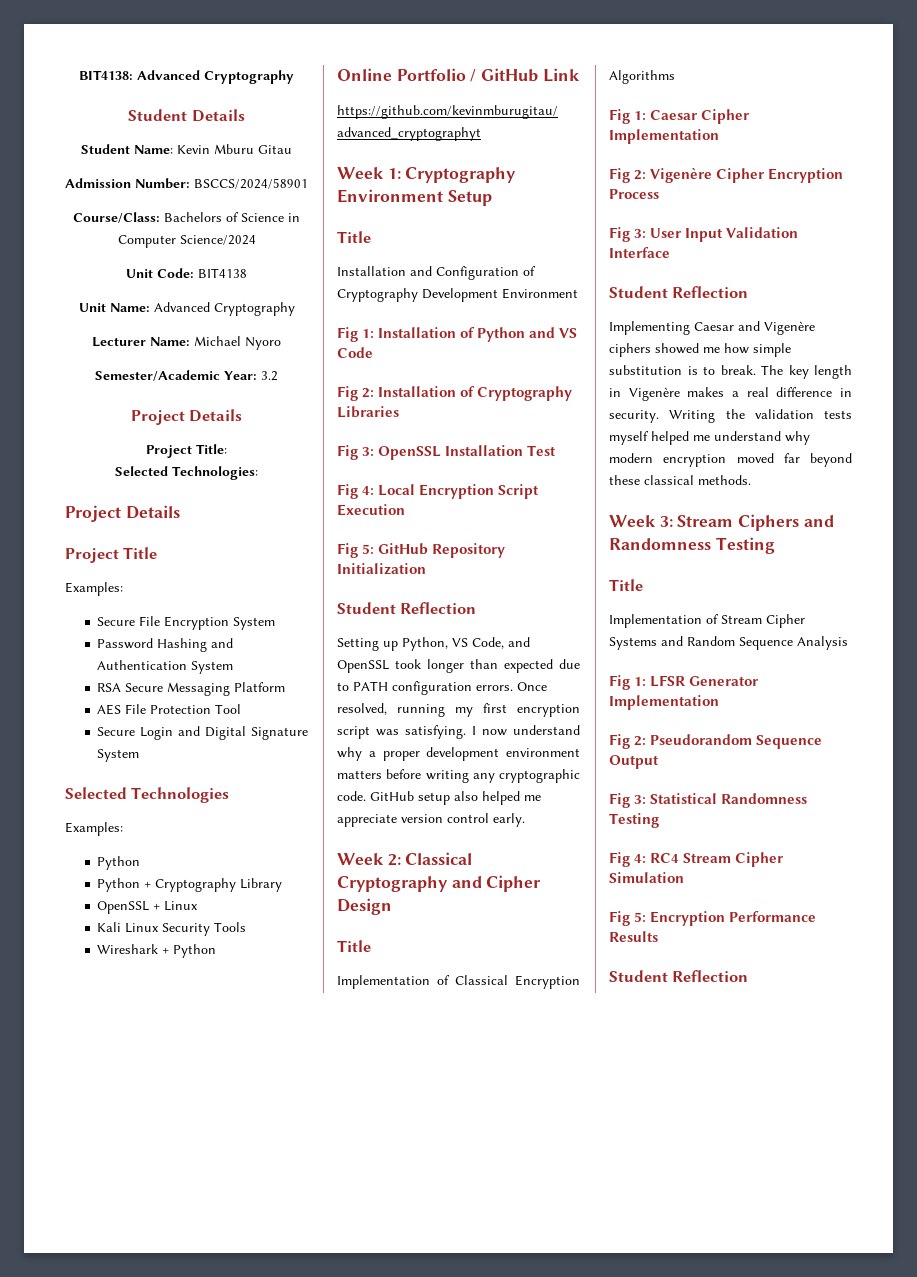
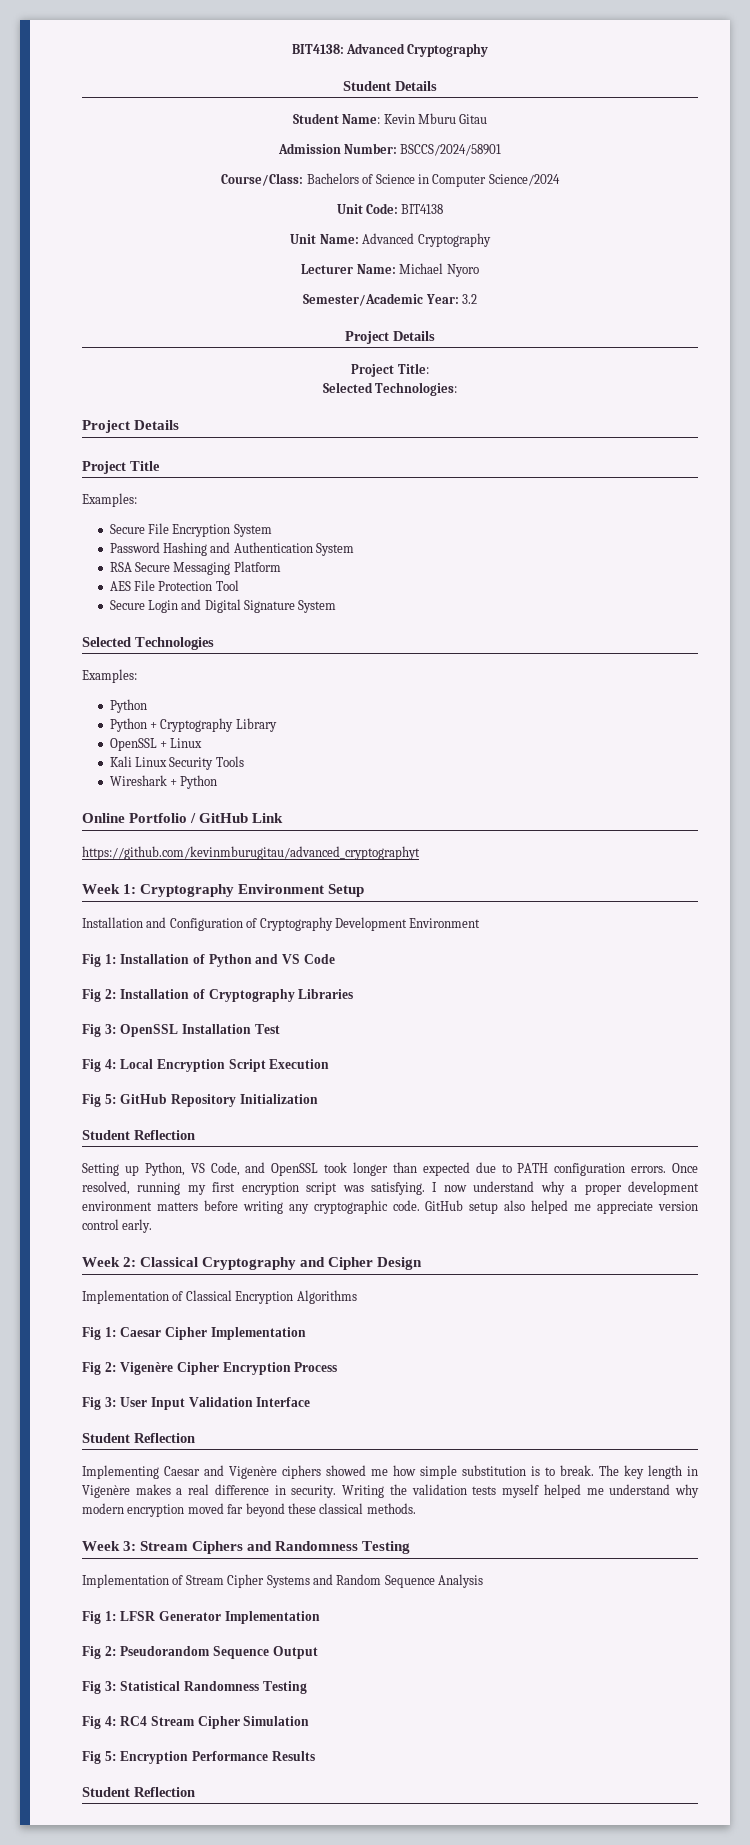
  Week 1: Cryptography Environment Setup
- Title
  Week 2: Classical Cryptography and Cipher Design
- Title
  Week 3: Stream Ciphers and Randomness Testing
- Title

